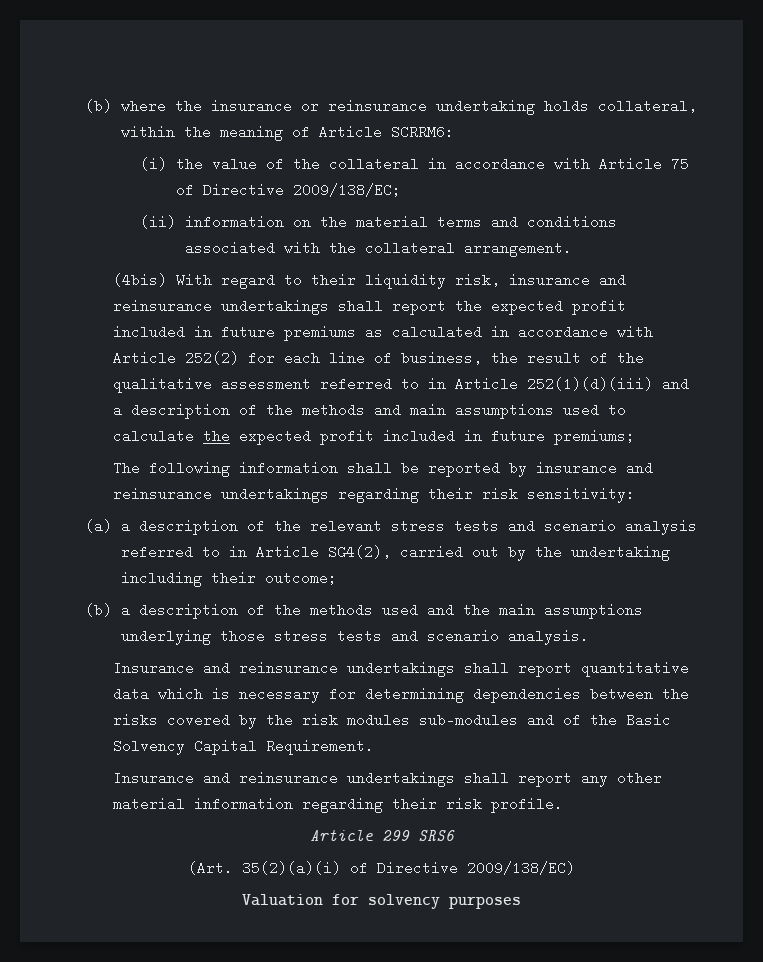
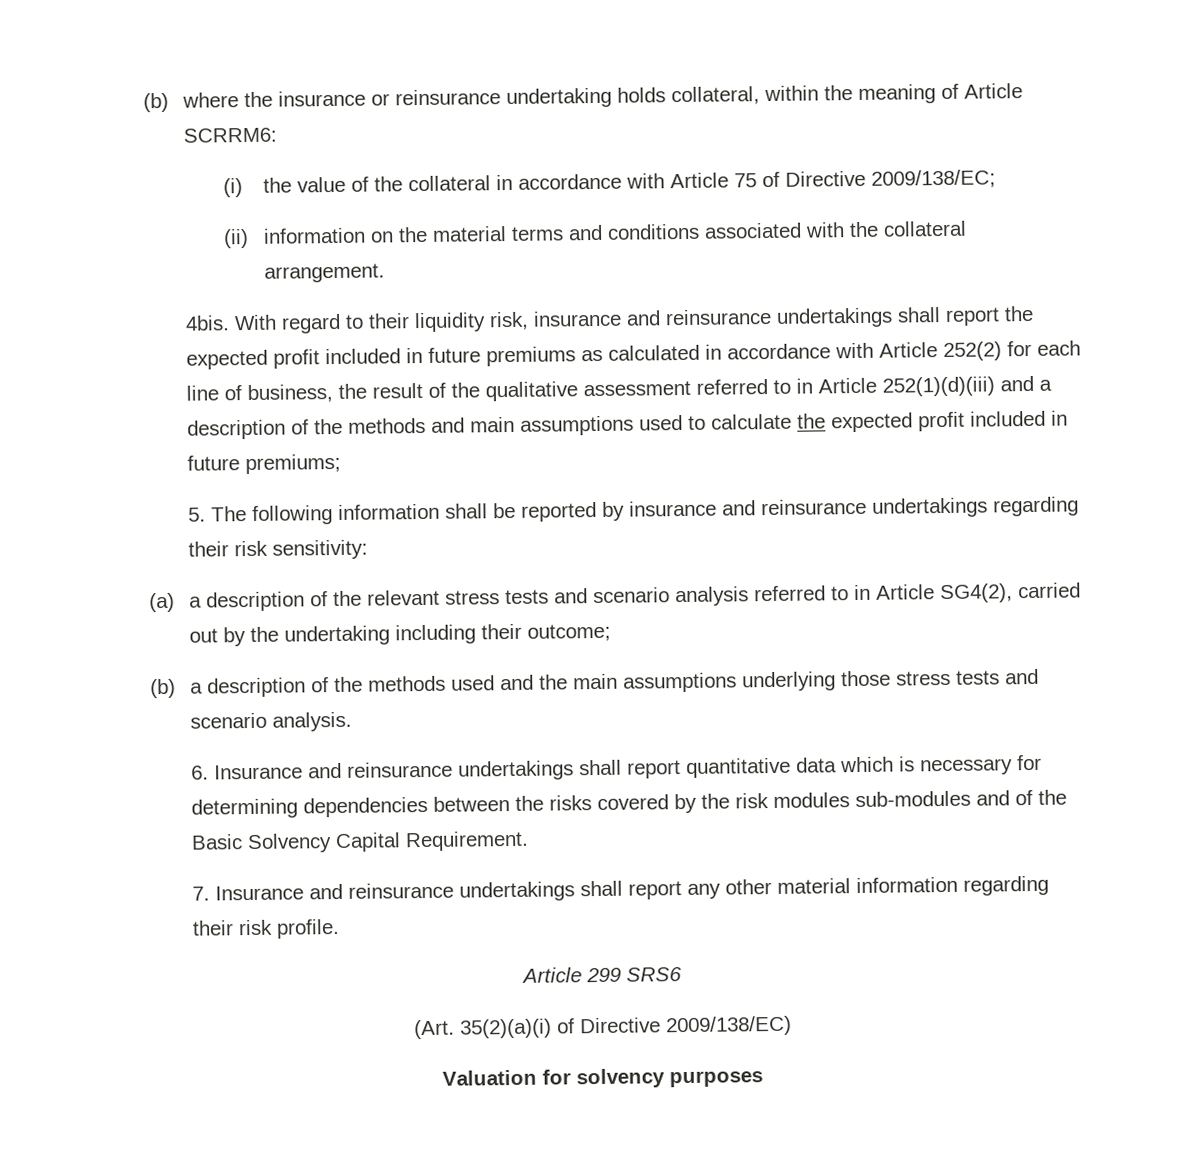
- (4bis) With regard to their liquidity risk, insurance and reinsurance undertakings shall report the expected profit included in future premiums as calculated in accordance with Article 252(2) for each line of business, the result of the qualitative assessment referred to in Article 252(1)(d)(iii) and a description of the methods and main assumptions used to calculate the expected profit included in future premiums;
+ 4bis. With regard to their liquidity risk, insurance and reinsurance undertakings shall report the expected profit included in future premiums as calculated in accordance with Article 252(2) for each line of business, the result of the qualitative assessment referred to in Article 252(1)(d)(iii) and a description of the methods and main assumptions used to calculate the expected profit included in future premiums;
- The following information shall be reported by insurance and reinsurance undertakings regarding their risk sensitivity:
+ 5. The following information shall be reported by insurance and reinsurance undertakings regarding their risk sensitivity:
- Insurance and reinsurance undertakings shall report quantitative data which is necessary for determining dependencies between the risks covered by the risk modules sub-modules and of the Basic Solvency Capital Requirement.
+ 6. Insurance and reinsurance undertakings shall report quantitative data which is necessary for determining dependencies between the risks covered by the risk modules sub-modules and of the Basic Solvency Capital Requirement.
- Insurance and reinsurance undertakings shall report any other material information regarding their risk profile.
+ 7. Insurance and reinsurance undertakings shall report any other material information regarding their risk profile.

